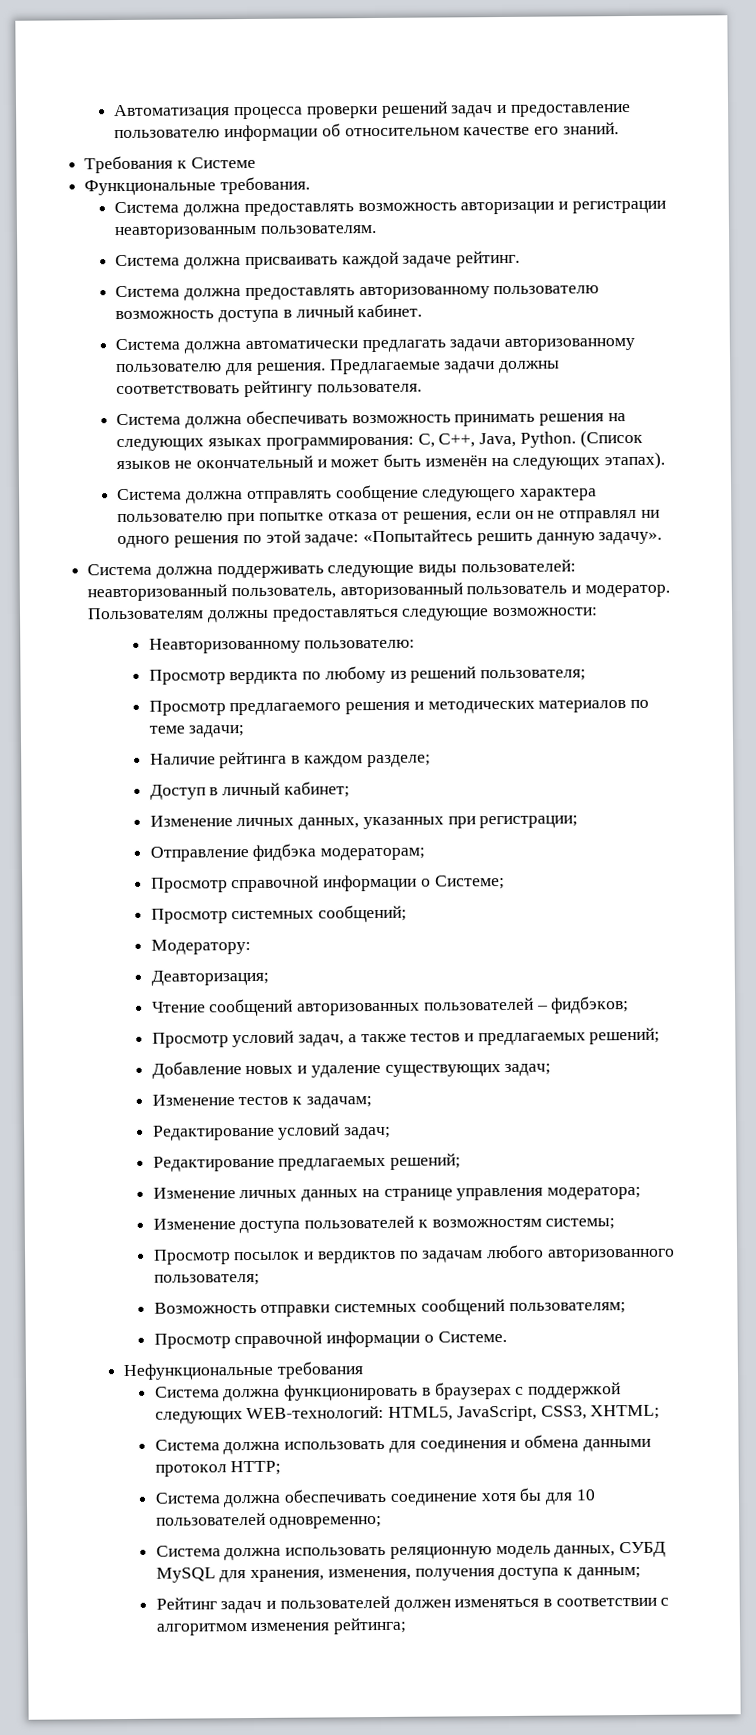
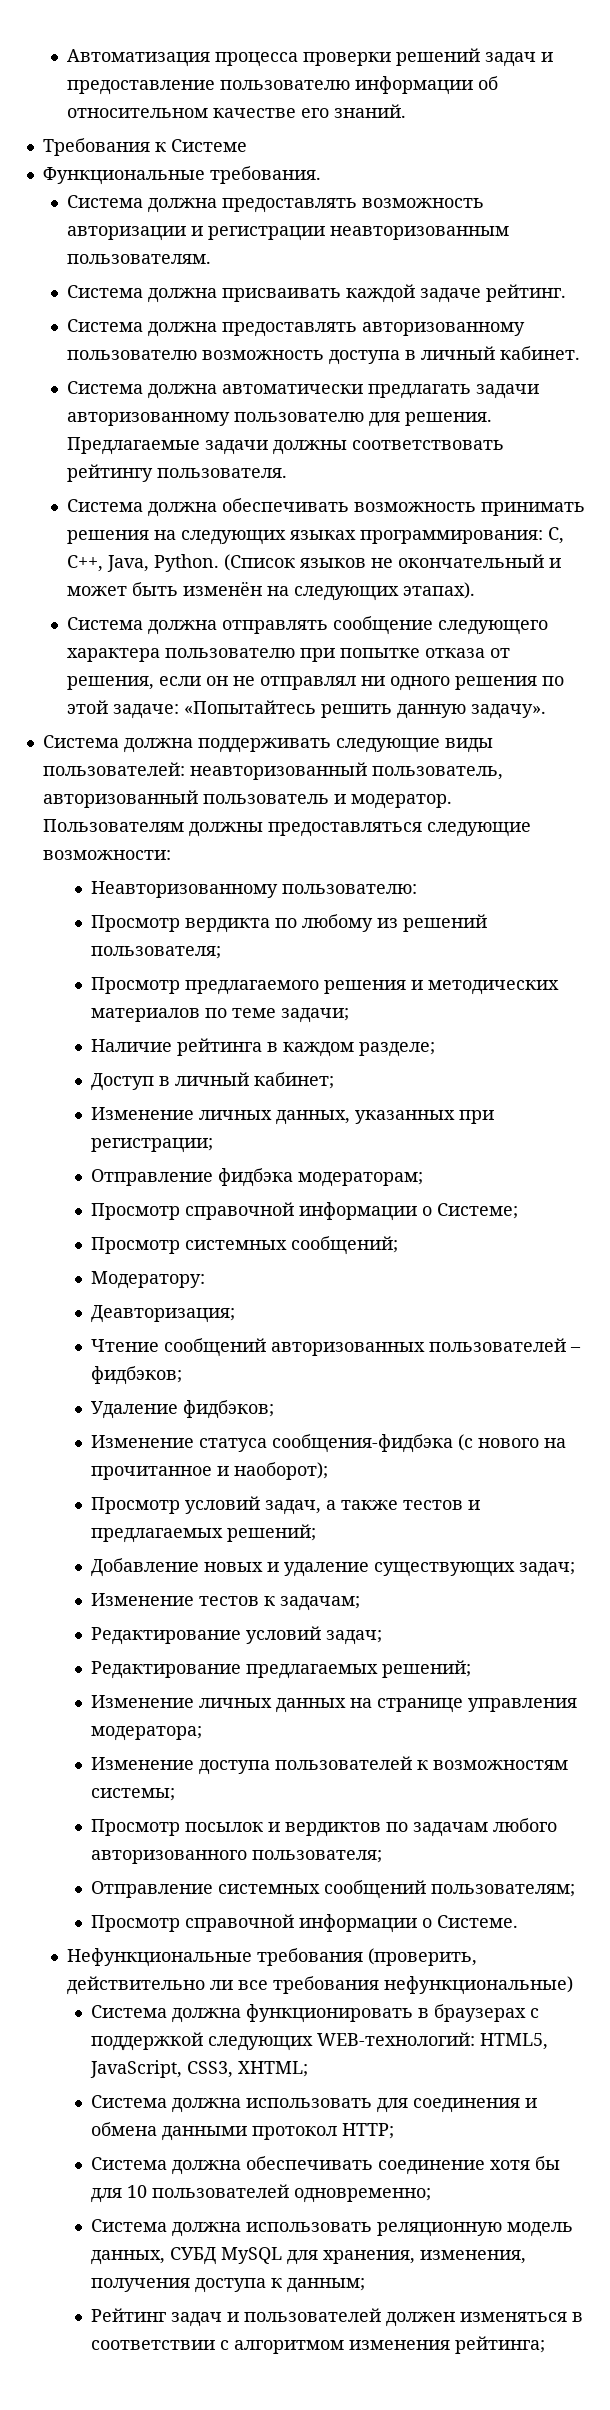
+ Удаление фидбэков;
+ Изменение статуса сообщения-фидбэка (с нового на прочитанное и наоборот);
- Возможность отправки системных сообщений пользователям;
+ Отправление системных сообщений пользователям;
- Нефункциональные требования
+ Нефункциональные требования (проверить, действительно ли все требования нефункциональные)

